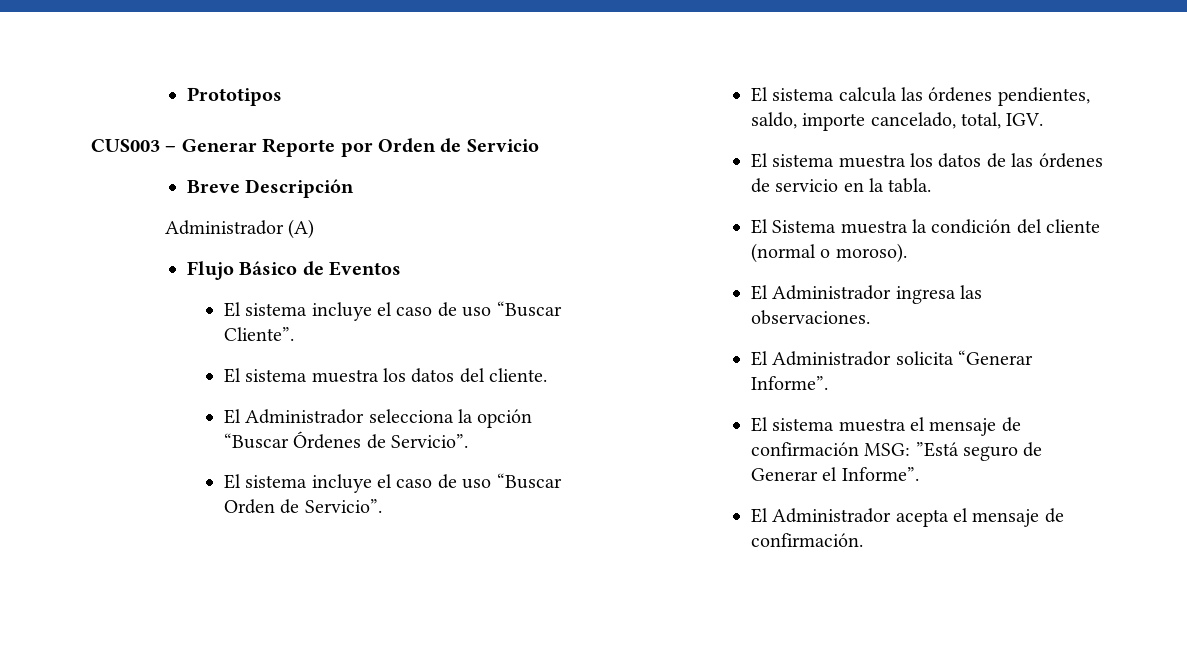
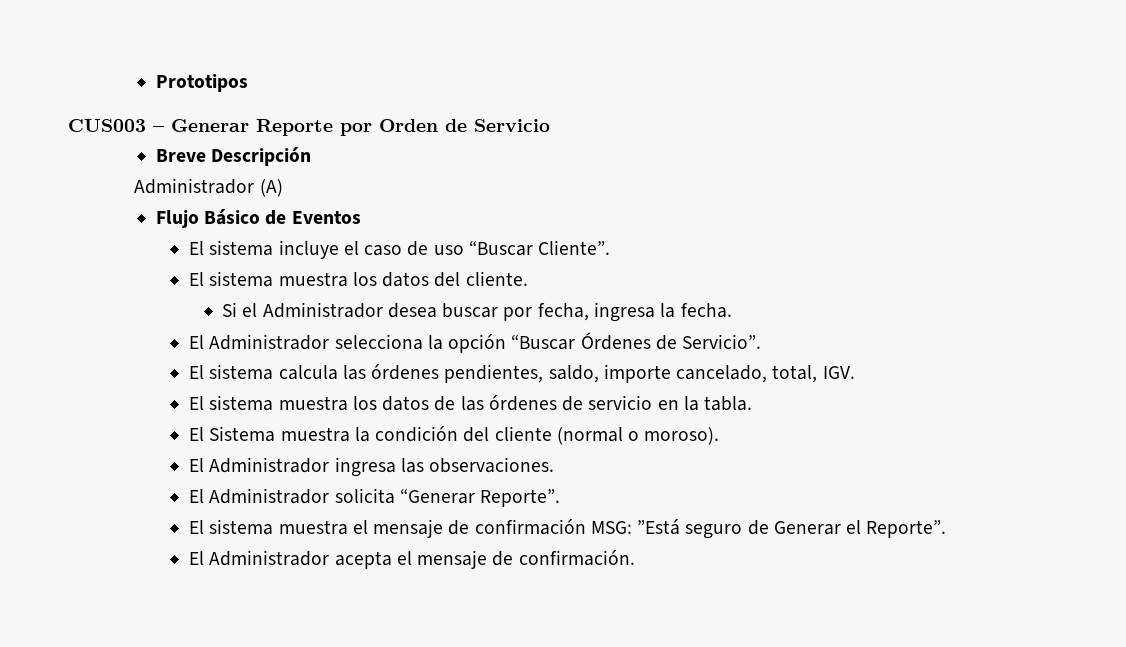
+ Si el Administrador desea buscar por fecha, ingresa la fecha.
- El sistema incluye el caso de uso “Buscar Orden de Servicio”.
- El Administrador solicita “Generar Informe”.
+ El Administrador solicita “Generar Reporte”.
- El sistema muestra el mensaje de confirmación MSG: ”Está seguro de Generar el Informe”.
+ El sistema muestra el mensaje de confirmación MSG: ”Está seguro de Generar el Reporte”.

